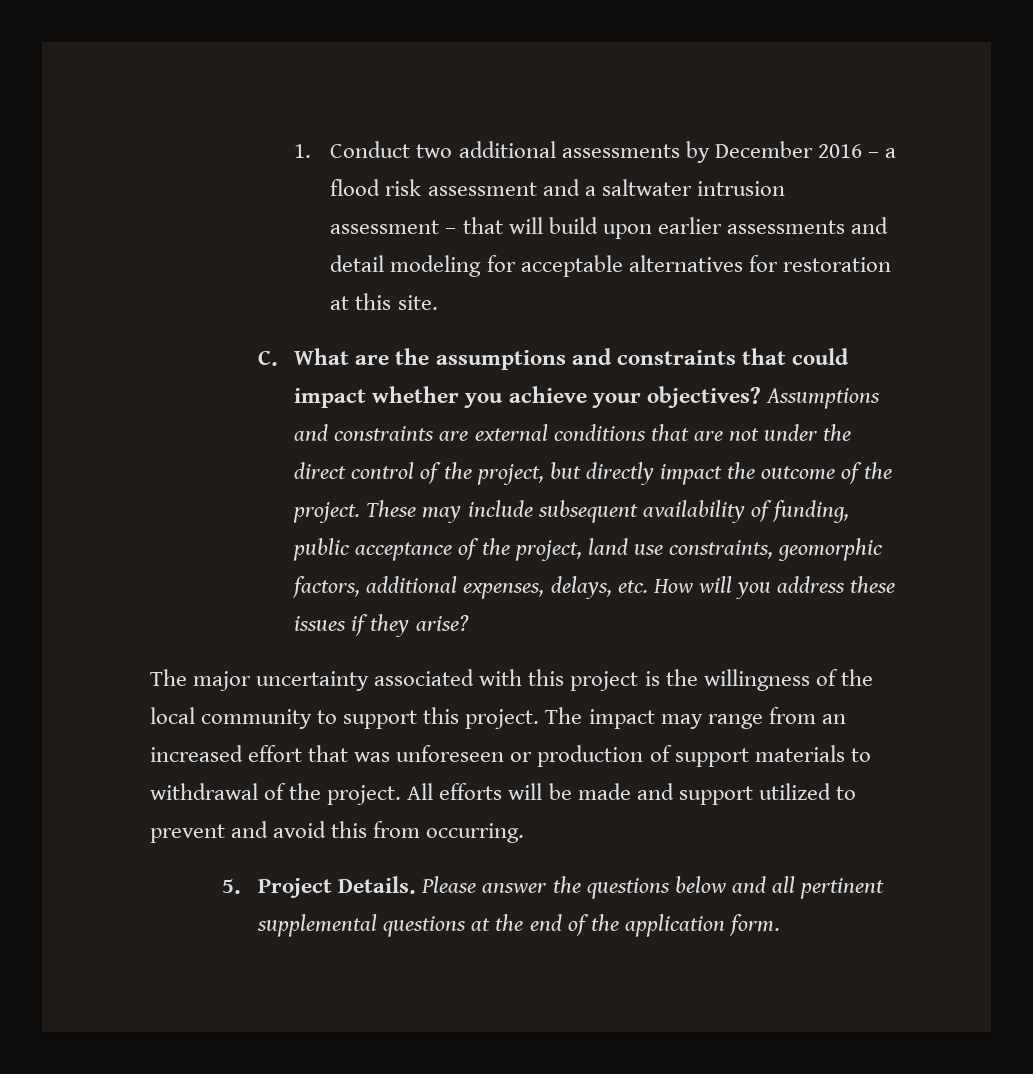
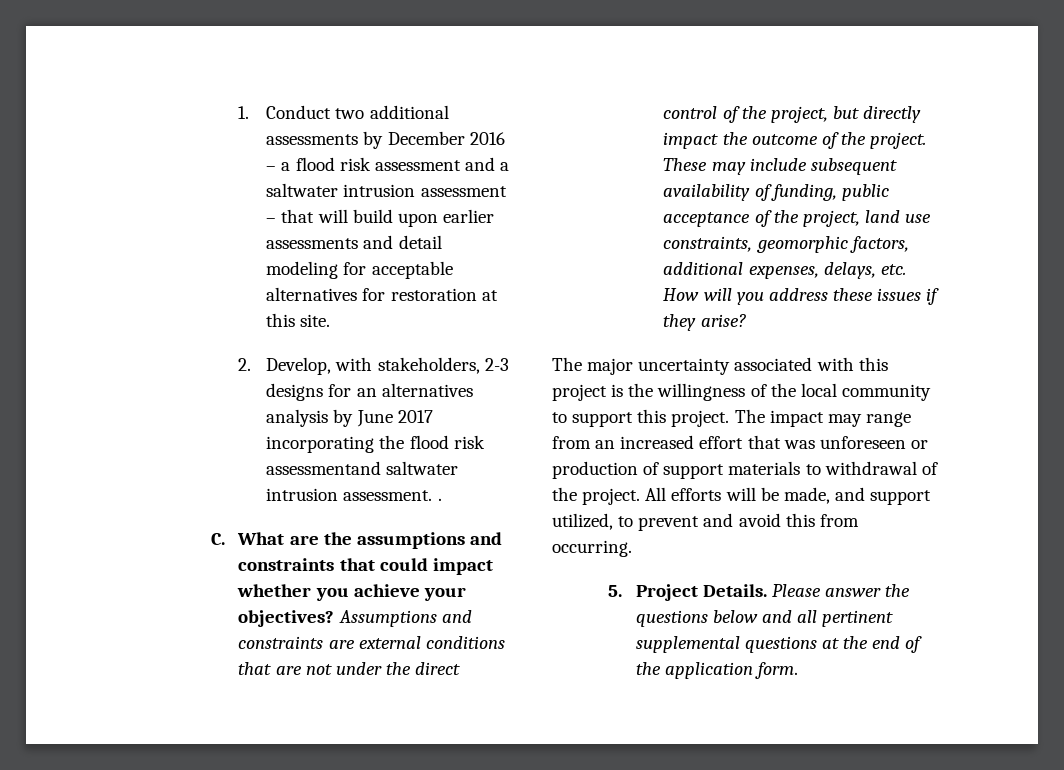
+ 2. Develop, with stakeholders, 2-3 designs for an alternatives analysis by June 2017 incorporating the flood risk assessmentand saltwater intrusion assessment. .
- All efforts will be made and support utilized to prevent and avoid this from occurring.
+ All efforts will be made, and support utilized, to prevent and avoid this from occurring.

